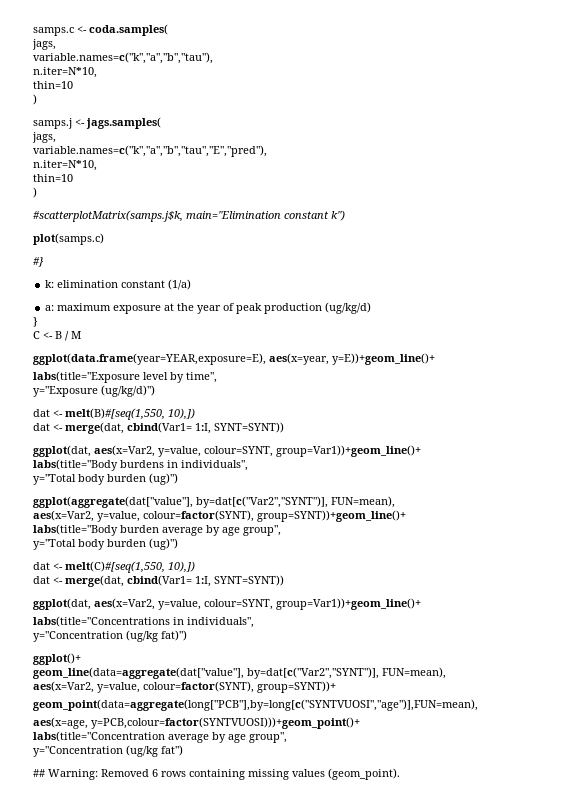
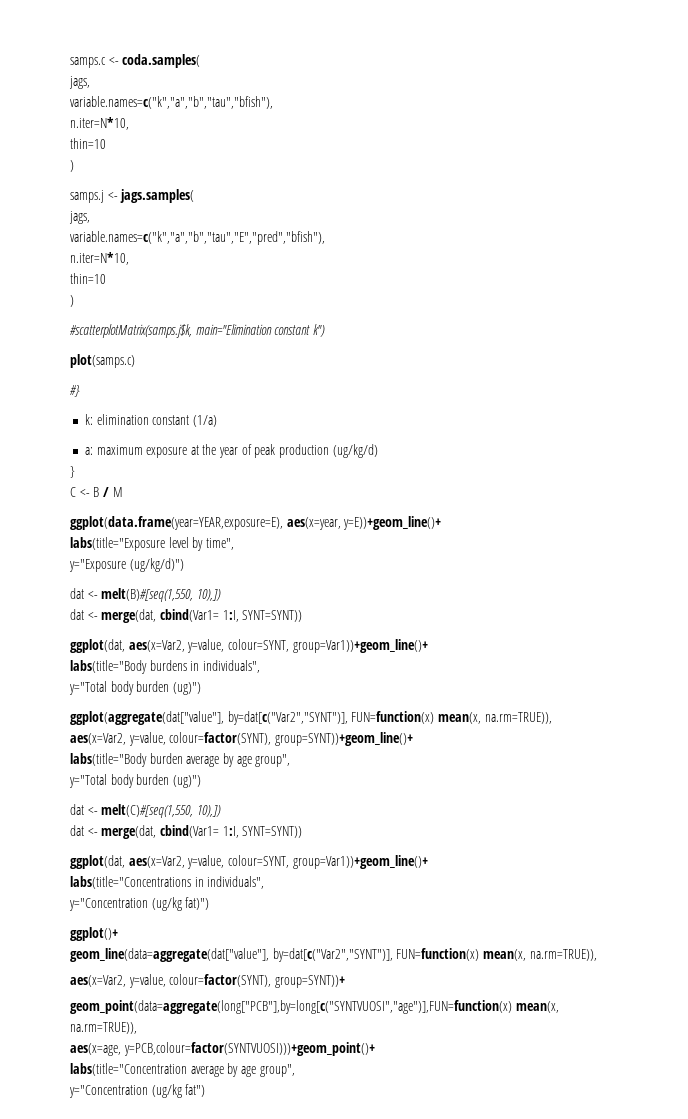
- variable.names=c("k","a","b","tau"),
+ variable.names=c("k","a","b","tau","bfish"),
- variable.names=c("k","a","b","tau","E","pred"),
+ variable.names=c("k","a","b","tau","E","pred","bfish"),
- ggplot(aggregate(dat["value"], by=dat[c("Var2","SYNT")], FUN=mean),
+ ggplot(aggregate(dat["value"], by=dat[c("Var2","SYNT")], FUN=function(x) mean(x, na.rm=TRUE)),
- geom_line(data=aggregate(dat["value"], by=dat[c("Var2","SYNT")], FUN=mean),
+ geom_line(data=aggregate(dat["value"], by=dat[c("Var2","SYNT")], FUN=function(x) mean(x, na.rm=TRUE)),
- geom_point(data=aggregate(long["PCB"],by=long[c("SYNTVUOSI","age")],FUN=mean),
+ geom_point(data=aggregate(long["PCB"],by=long[c("SYNTVUOSI","age")],FUN=function(x) mean(x, na.rm=TRUE)),
- ## Warning: Removed 6 rows containing missing values (geom_point).

